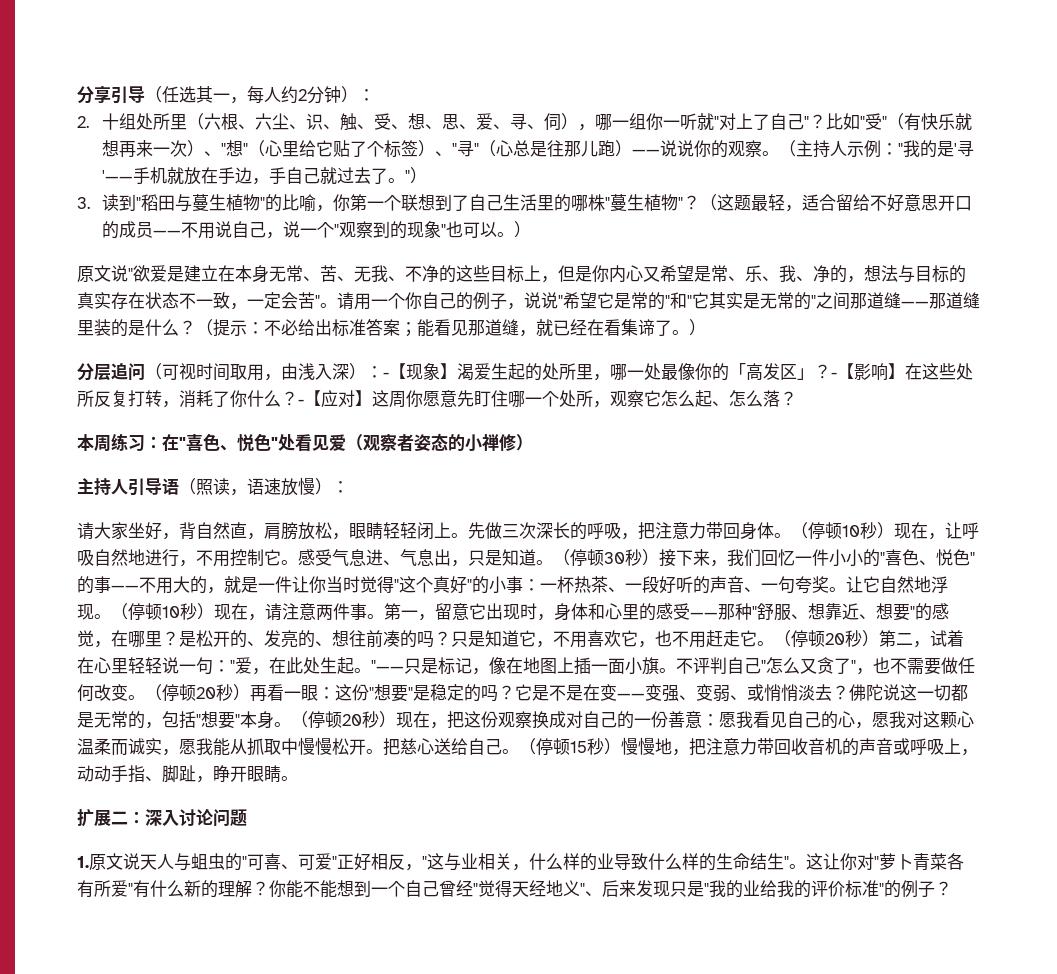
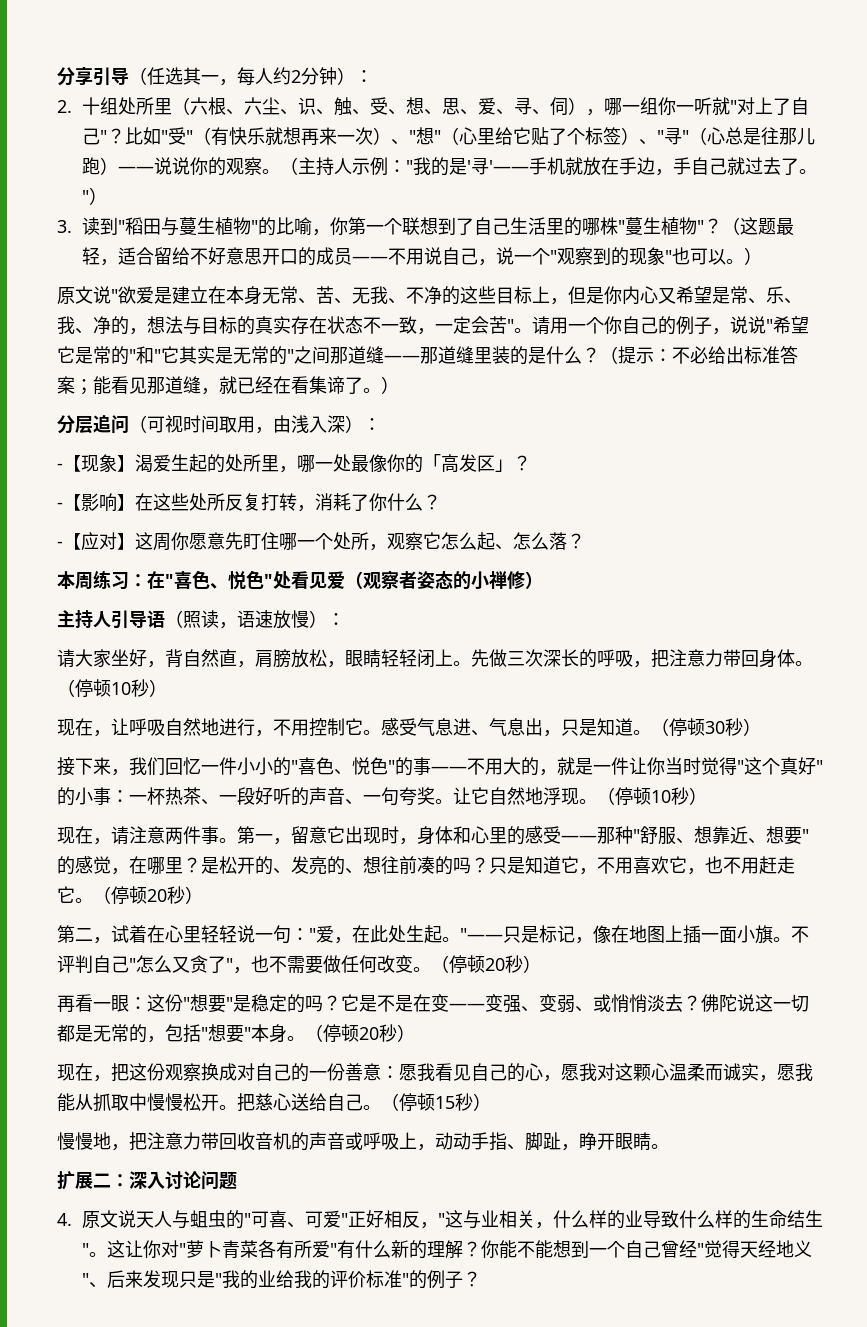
- 分层追问（可视时间取用，由浅入深）：-【现象】渴爱生起的处所里，哪一处最像你的「高发区」？-【影响】在这些处所反复打转，消耗了你什么？-【应对】这周你愿意先盯住哪一个处所，观察它怎么起、怎么落？
+ 分层追问（可视时间取用，由浅入深）：
+ -【现象】渴爱生起的处所里，哪一处最像你的「高发区」？
+ -【影响】在这些处所反复打转，消耗了你什么？
+ -【应对】这周你愿意先盯住哪一个处所，观察它怎么起、怎么落？
- 先做三次深长的呼吸，把注意力带回身体。（停顿10秒）现在，让呼吸自然地进行，不用控制它。
+ 先做三次深长的呼吸，把注意力带回身体。（停顿10秒）
+ 现在，让呼吸自然地进行，不用控制它。
- （停顿30秒）接下来，我们回忆一件小小的"喜色、悦色"的事——不用大的，就是一件让你当时觉得"这个真好"的小事：一杯热茶、一段好听的声音、一句夸奖。
+ （停顿30秒）
+ 接下来，我们回忆一件小小的"喜色、悦色"的事——不用大的，就是一件让你当时觉得"这个真好"的小事：一杯热茶、一段好听的声音、一句夸奖。
- 让它自然地浮现。（停顿10秒）现在，请注意两件事。
+ 让它自然地浮现。（停顿10秒）
+ 现在，请注意两件事。
- 只是知道它，不用喜欢它，也不用赶走它。（停顿20秒）第二，试着在心里轻轻说一句："爱，在此处生起。
+ 只是知道它，不用喜欢它，也不用赶走它。（停顿20秒）
+ 第二，试着在心里轻轻说一句："爱，在此处生起。
- 不评判自己"怎么又贪了"，也不需要做任何改变。（停顿20秒）再看一眼：这份"想要"是稳定的吗？
+ 不评判自己"怎么又贪了"，也不需要做任何改变。（停顿20秒）
+ 再看一眼：这份"想要"是稳定的吗？
- 佛陀说这一切都是无常的，包括"想要"本身。（停顿20秒）现在，把这份观察换成对自己的一份善意：愿我看见自己的心，愿我对这颗心温柔而诚实，愿我能从抓取中慢慢松开。
+ 佛陀说这一切都是无常的，包括"想要"本身。（停顿20秒）
+ 现在，把这份观察换成对自己的一份善意：愿我看见自己的心，愿我对这颗心温柔而诚实，愿我能从抓取中慢慢松开。
- （停顿15秒）慢慢地，把注意力带回收音机的声音或呼吸上，动动手指、脚趾，睁开眼睛。
+ （停顿15秒）
+ 慢慢地，把注意力带回收音机的声音或呼吸上，动动手指、脚趾，睁开眼睛。
- 1.原文说天人与蛆虫的"可喜、可爱"正好相反，"这与业相关，什么样的业导致什么样的生命结生"。
+ 4.原文说天人与蛆虫的"可喜、可爱"正好相反，"这与业相关，什么样的业导致什么样的生命结生"。

